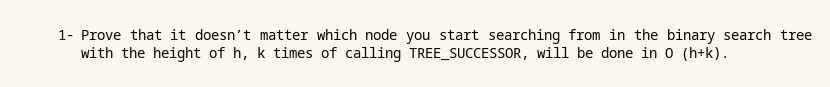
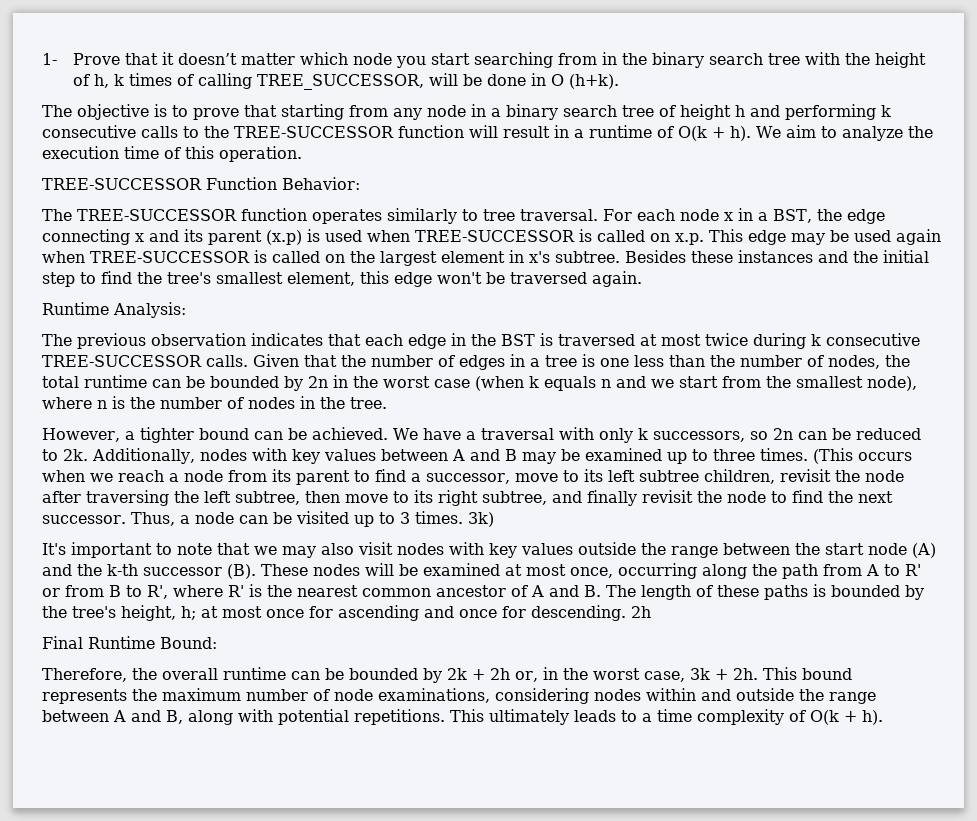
+ The objective is to prove that starting from any node in a binary search tree of height h and performing k consecutive calls to the TREE-SUCCESSOR function will result in a runtime of O(k + h). We aim to analyze the execution time of this operation.
+ TREE-SUCCESSOR Function Behavior:
+ The TREE-SUCCESSOR function operates similarly to tree traversal. For each node x in a BST, the edge connecting x and its parent (x.p) is used when TREE-SUCCESSOR is called on x.p. This edge may be used again when TREE-SUCCESSOR is called on the largest element in x's subtree. Besides these instances and the initial step to find the tree's smallest element, this edge won't be traversed again.
+ Runtime Analysis:
+ The previous observation indicates that each edge in the BST is traversed at most twice during k consecutive TREE-SUCCESSOR calls. Given that the number of edges in a tree is one less than the number of nodes, the total runtime can be bounded by 2n in the worst case (when k equals n and we start from the smallest node), where n is the number of nodes in the tree.
+ However, a tighter bound can be achieved. We have a traversal with only k successors, so 2n can be reduced to 2k. Additionally, nodes with key values between A and B may be examined up to three times. (This occurs when we reach a node from its parent to find a successor, move to its left subtree children, revisit the node after traversing the left subtree, then move to its right subtree, and finally revisit the node to find the next successor. Thus, a node can be visited up to 3 times. 3k)
+ It's important to note that we may also visit nodes with key values outside the range between the start node (A) and the k-th successor (B). These nodes will be examined at most once, occurring along the path from A to R' or from B to R', where R' is the nearest common ancestor of A and B. The length of these paths is bounded by the tree's height, h; at most once for ascending and once for descending. 2h
+ Final Runtime Bound:
+ Therefore, the overall runtime can be bounded by 2k + 2h or, in the worst case, 3k + 2h. This bound represents the maximum number of node examinations, considering nodes within and outside the range between A and B, along with potential repetitions. This ultimately leads to a time complexity of O(k + h).

